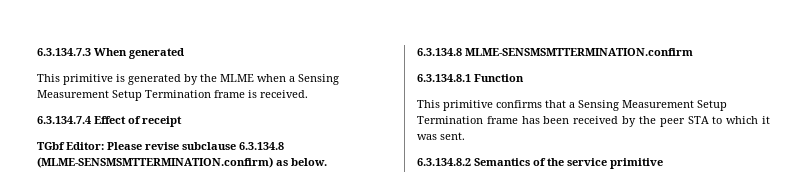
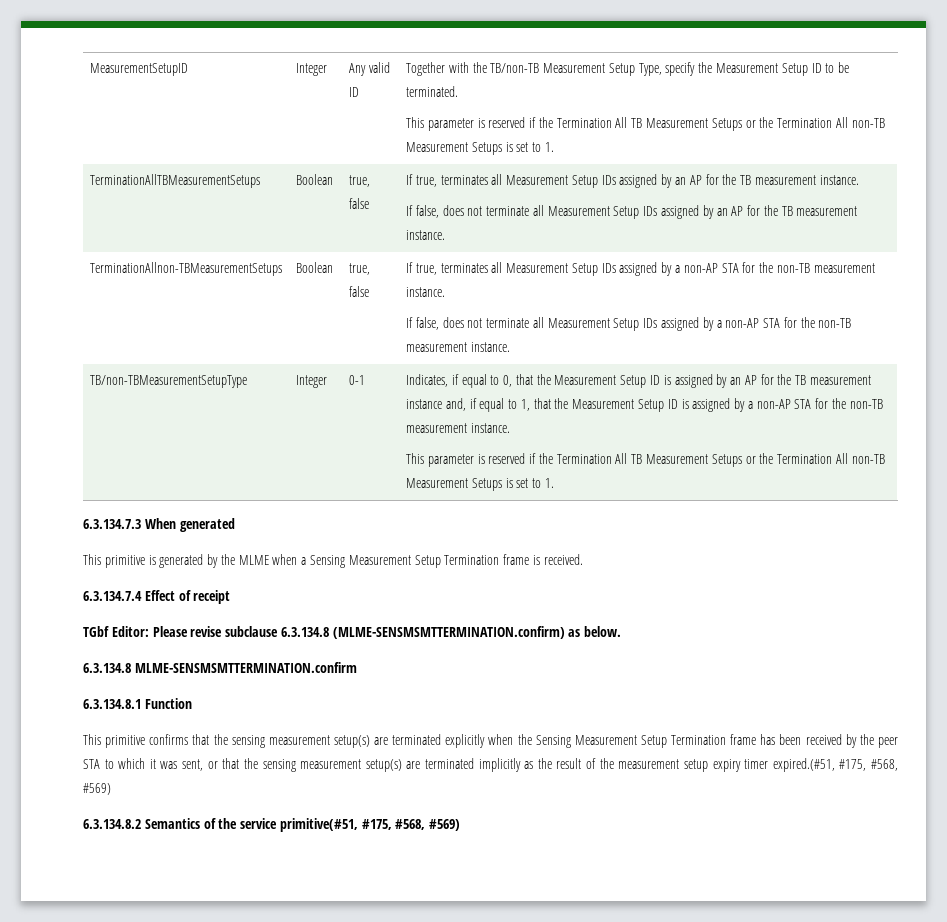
+ MeasurementSetupID | Integer | Any valid ID | Together with the TB/non-TB Measurement Setup Type, specify the Measurement Setup ID to be terminated.
+ This parameter is reserved if the Termination All TB Measurement Setups or the Termination All non-TB Measurement Setups is set to 1.
+ TerminationAllTBMeasurementSetups | Boolean | true, false | If true, terminates all Measurement Setup IDs assigned by an AP for the TB measurement instance.
+ If false, does not terminate all Measurement Setup IDs assigned by an AP for the TB measurement instance.
+ TerminationAllnon-TBMeasurementSetups | Boolean | true, false | If true, terminates all Measurement Setup IDs assigned by a non-AP STA for the non-TB measurement instance.
+ If false, does not terminate all Measurement Setup IDs assigned by a non-AP STA for the non-TB measurement instance.
+ TB/non-TBMeasurementSetupType | Integer | 0-1 | Indicates, if equal to 0, that the Measurement Setup ID is assigned by an AP for the TB measurement instance and, if equal to 1, that the Measurement Setup ID is assigned by a non-AP STA for the non-TB measurement instance.
+ This parameter is reserved if the Termination All TB Measurement Setups or the Termination All non-TB Measurement Setups is set to 1.
- This primitive confirms that a Sensing Measurement Setup Termination frame has been received by the peer STA to which it was sent.
+ This primitive confirms that the sensing measurement setup(s) are terminated explicitly when the Sensing Measurement Setup Termination frame has been received by the peer STA to which it was sent, or that the sensing measurement setup(s) are terminated implicitly as the result of the measurement setup expiry timer expired.(#51, #175, #568, #569)
- 6.3.134.8.2 Semantics of the service primitive
+ 6.3.134.8.2 Semantics of the service primitive(#51, #175, #568, #569)

